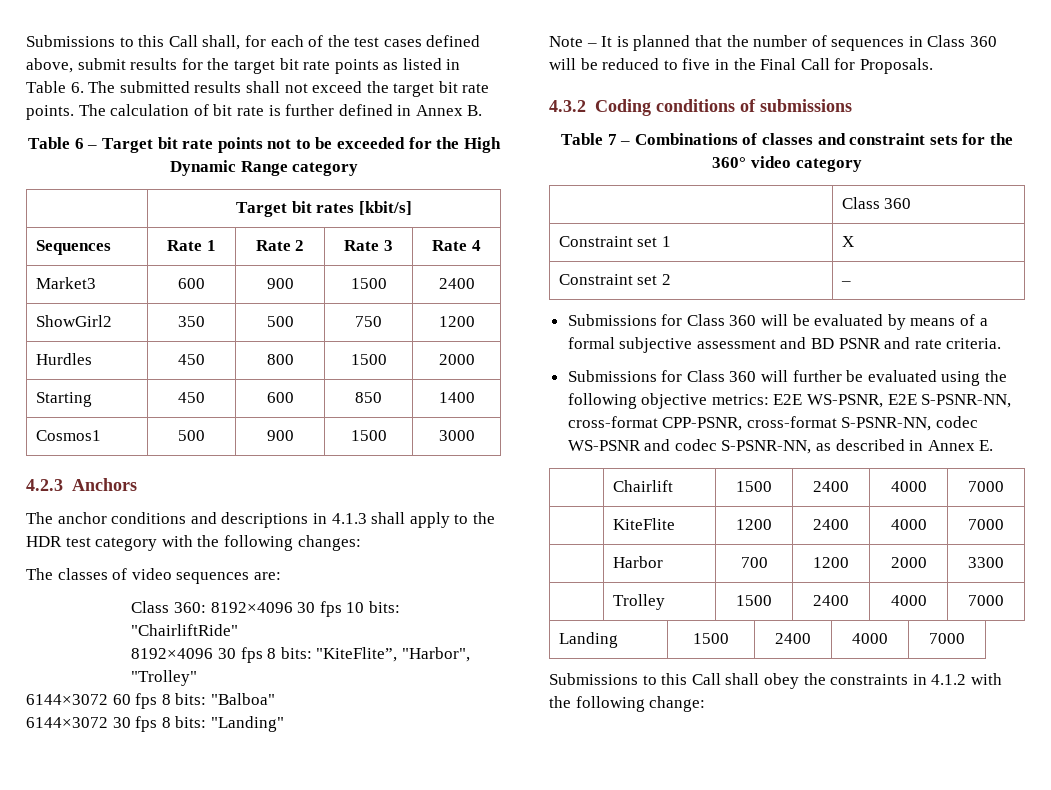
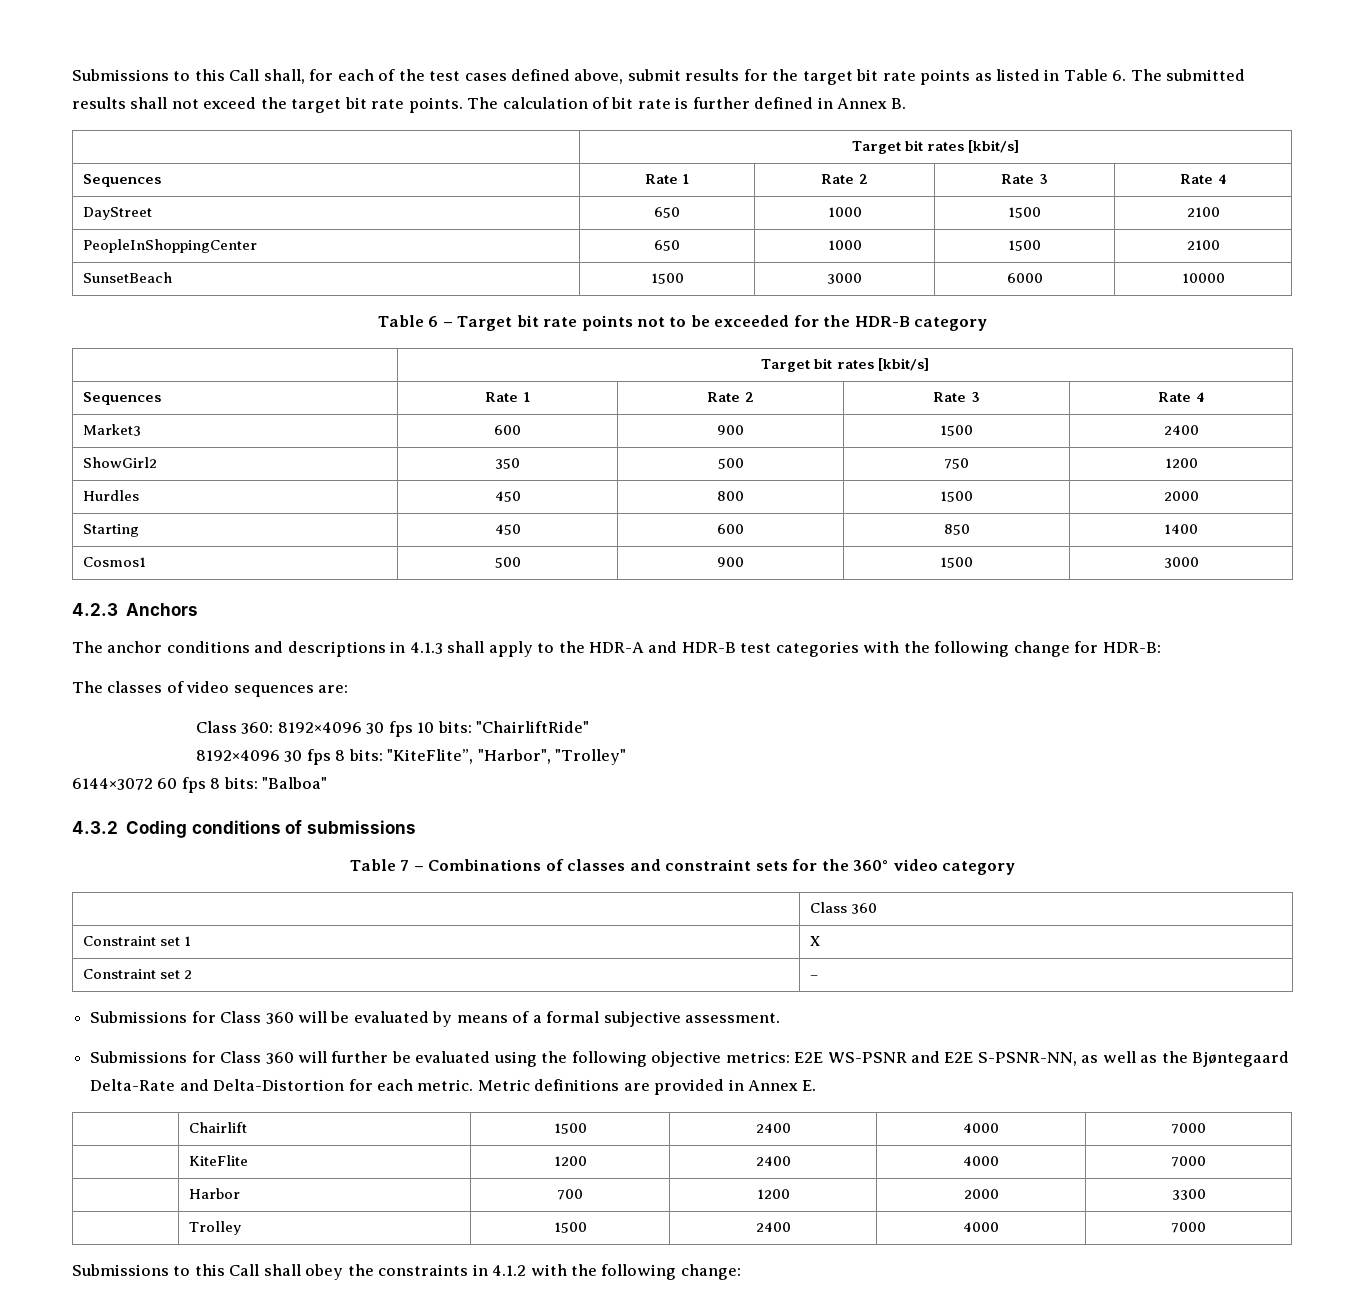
  The calculation of bit rate is further defined in Annex B.
+ | Target bit rates [kbit/s]
+ Sequences | Rate 1 | Rate 2 | Rate 3 | Rate 4
+ DayStreet | 650 | 1000 | 1500 | 2100
+ PeopleInShoppingCenter | 650 | 1000 | 1500 | 2100
+ SunsetBeach | 1500 | 3000 | 6000 | 10000
- Table 6 – Target bit rate points not to be exceeded for the High Dynamic Range category
+ Table 6 – Target bit rate points not to be exceeded for the HDR-B category
- The anchor conditions and descriptions in 4.1.3 shall apply to the HDR test category with the following changes:
+ The anchor conditions and descriptions in 4.1.3 shall apply to the HDR-A and HDR-B test categories with the following change for HDR-B:
- 6144×3072 30 fps 8 bits: "Landing"
- Note – It is planned that the number of sequences in Class 360 will be reduced to five in the Final Call for Proposals.
- Submissions for Class 360 will be evaluated by means of a formal subjective assessment and BD PSNR and rate criteria.
+ Submissions for Class 360 will be evaluated by means of a formal subjective assessment.
- Submissions for Class 360 will further be evaluated using the following objective metrics: E2E WS-PSNR, E2E S-PSNR-NN, cross-format CPP-PSNR, cross-format S-PSNR-NN, codec WS-PSNR and codec S-PSNR-NN, as described in Annex E.
+ Submissions for Class 360 will further be evaluated using the following objective metrics: E2E WS-PSNR and E2E S-PSNR-NN, as well as the Bjøntegaard Delta-Rate and Delta-Distortion for each metric. Metric definitions are provided in Annex E.
- Landing | 1500 | 2400 | 4000 | 7000

